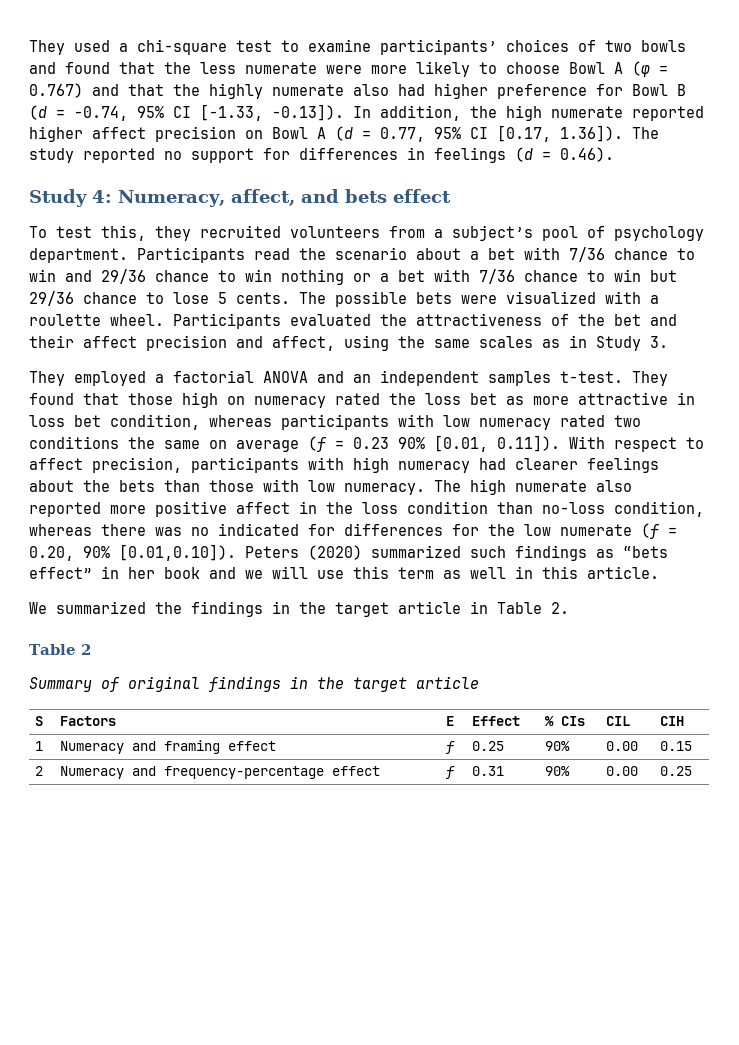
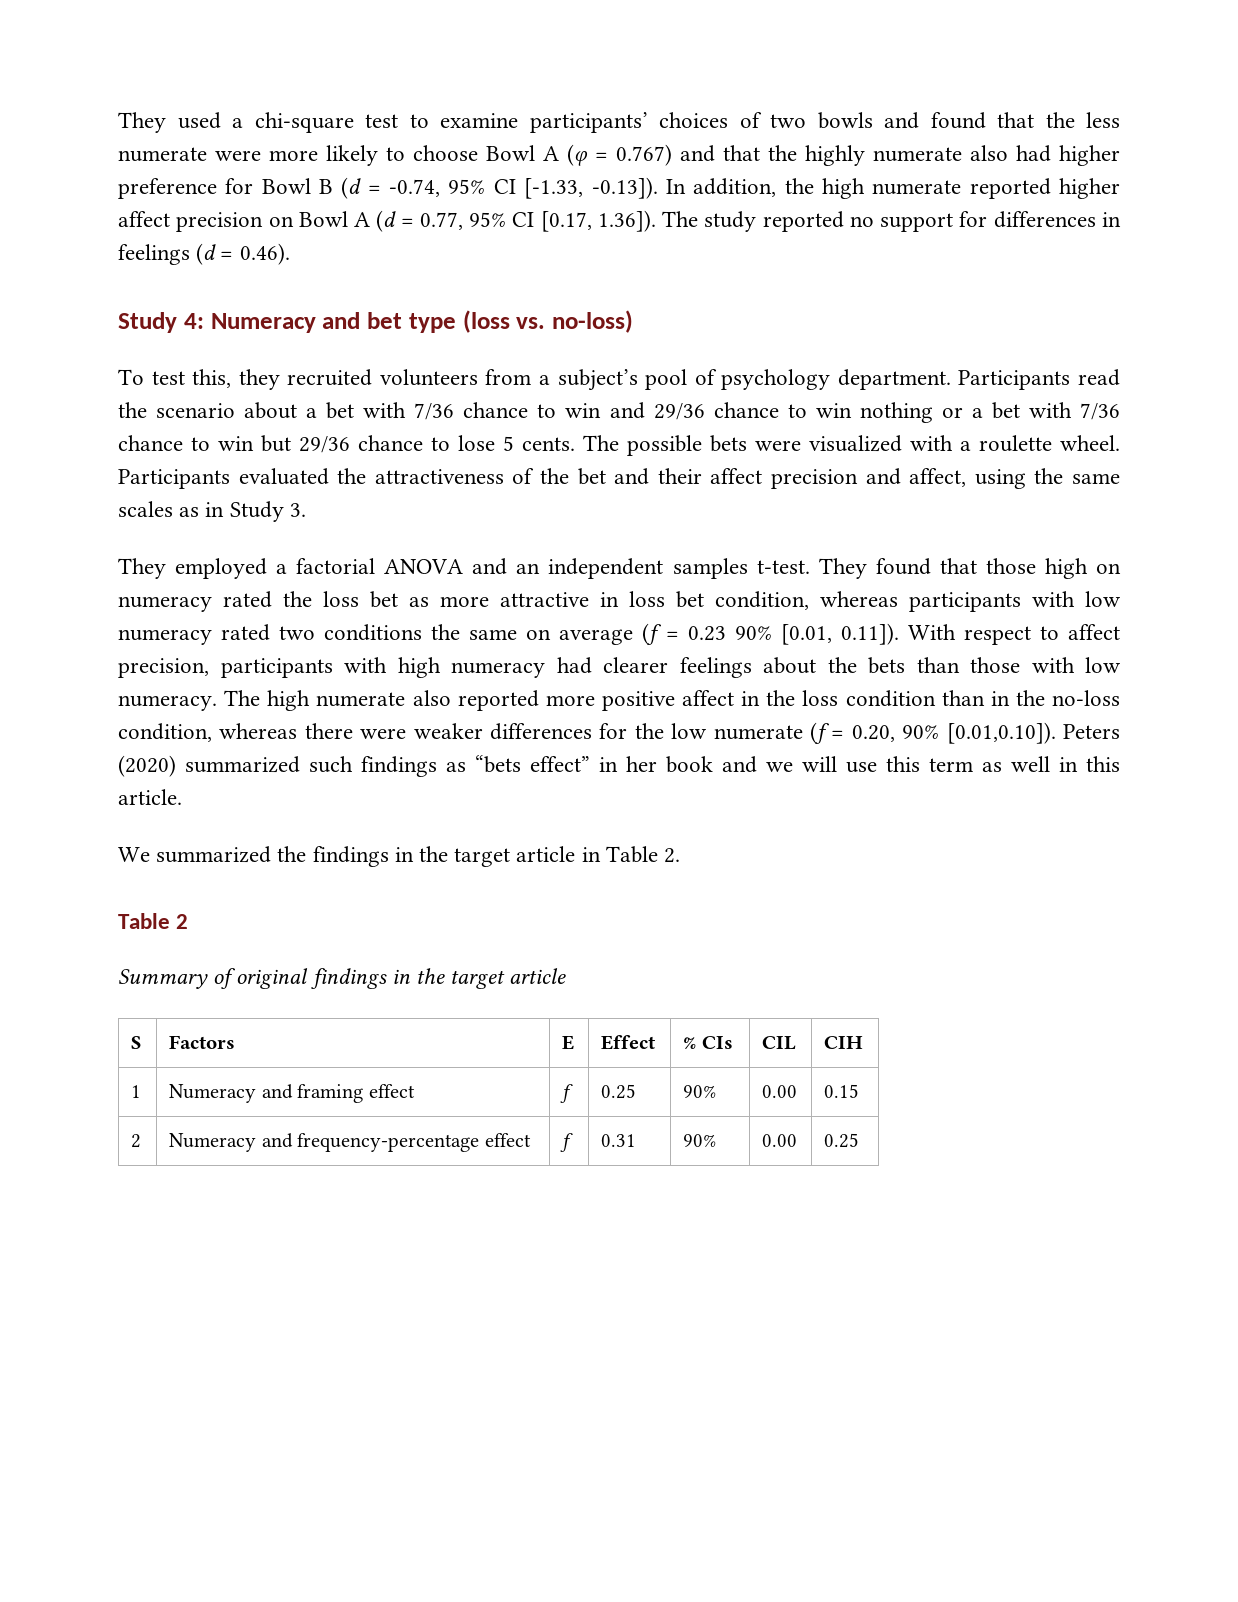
- Study 4: Numeracy, affect, and bets effect
+ Study 4: Numeracy and bet type (loss vs. no-loss)
- The high numerate also reported more positive affect in the loss condition than no-loss condition, whereas there was no indicated for differences for the low numerate (f = 0.20, 90% [0.01,0.10]). Peters (2020) summarized such findings as “bets effect” in her book and we will use this term as well in this article.
+ The high numerate also reported more positive affect in the loss condition than in the no-loss condition, whereas there were weaker differences for the low numerate (f = 0.20, 90% [0.01,0.10]). Peters (2020) summarized such findings as “bets effect” in her book and we will use this term as well in this article.

